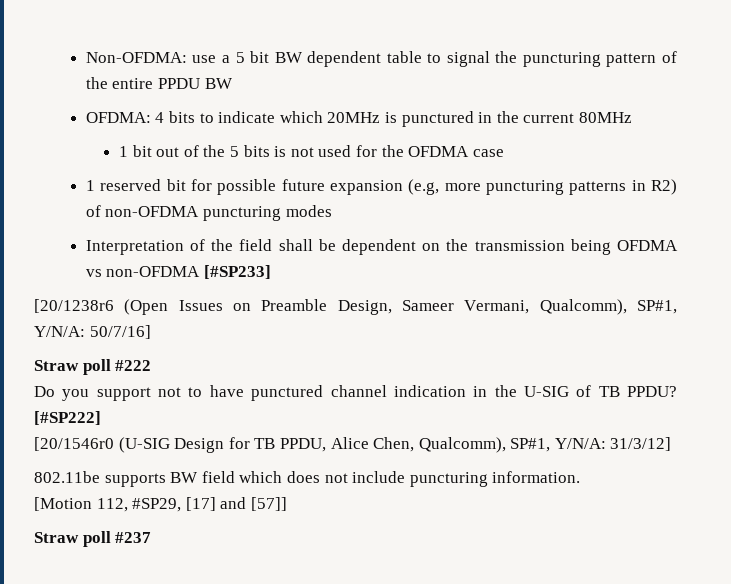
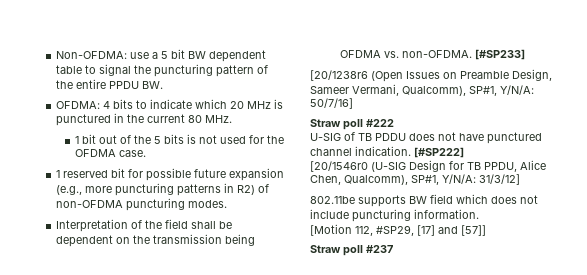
- Non-OFDMA: use a 5 bit BW dependent table to signal the puncturing pattern of the entire PPDU BW
+ Non-OFDMA: use a 5 bit BW dependent table to signal the puncturing pattern of the entire PPDU BW.
- OFDMA: 4 bits to indicate which 20MHz is punctured in the current 80MHz
+ OFDMA: 4 bits to indicate which 20 MHz is punctured in the current 80 MHz.
- 1 bit out of the 5 bits is not used for the OFDMA case
+ 1 bit out of the 5 bits is not used for the OFDMA case.
- 1 reserved bit for possible future expansion (e.g, more puncturing patterns in R2) of non-OFDMA puncturing modes
+ 1 reserved bit for possible future expansion (e.g., more puncturing patterns in R2) of non-OFDMA puncturing modes.
- Interpretation of the field shall be dependent on the transmission being OFDMA vs non-OFDMA [#SP233]
+ Interpretation of the field shall be dependent on the transmission being OFDMA vs. non-OFDMA. [#SP233]
- Do you support not to have punctured channel indication in the U-SIG of TB PPDU?
+ U-SIG of TB PDDU does not have punctured channel indication.

